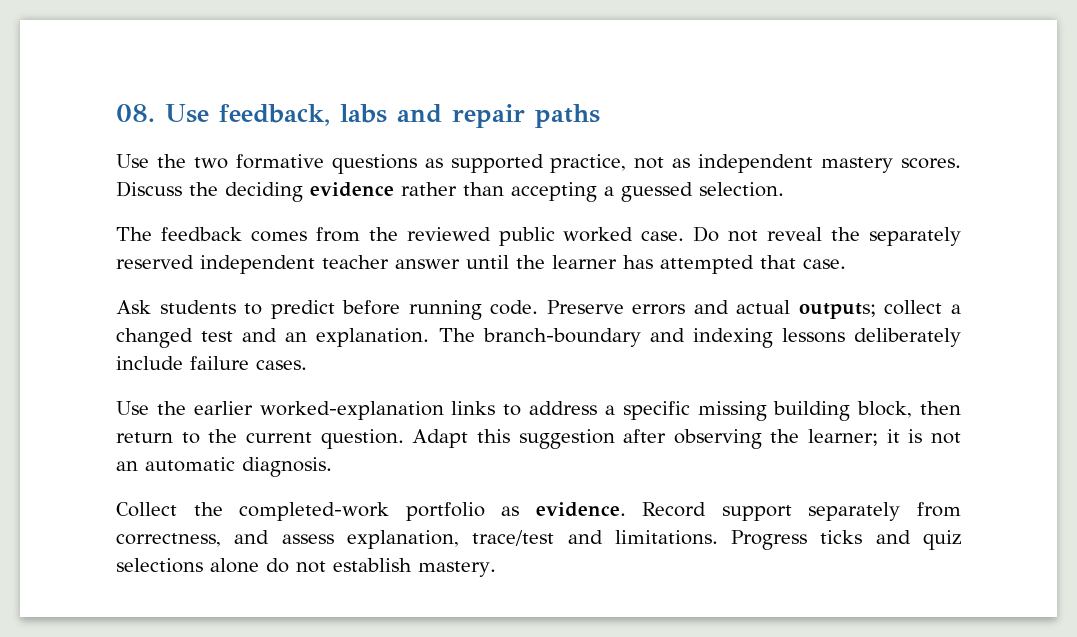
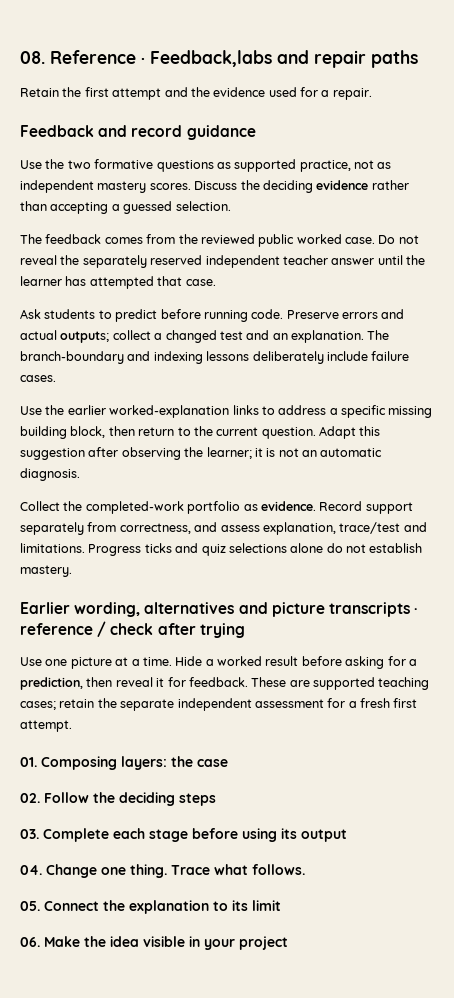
- 08. Use feedback, labs and repair paths
+ 08. Reference · Feedback,labs and repair paths
+ Retain the first attempt and the evidence used for a repair.
+ Feedback and record guidance
+ Earlier wording, alternatives and picture transcripts · reference / check after trying
+ Use one picture at a time. Hide a worked result before asking for a prediction, then reveal it for feedback. These are supported teaching cases; retain the separate independent assessment for a fresh first attempt.
+ 01. Composing layers: the case
+ 02. Follow the deciding steps
+ 03. Complete each stage before using its output
+ 04. Change one thing. Trace what follows.
+ 05. Connect the explanation to its limit
+ 06. Make the idea visible in your project

